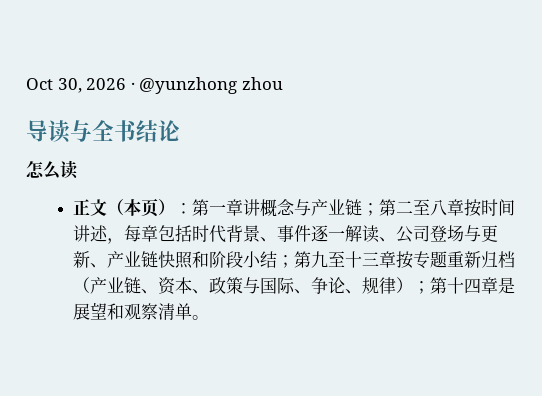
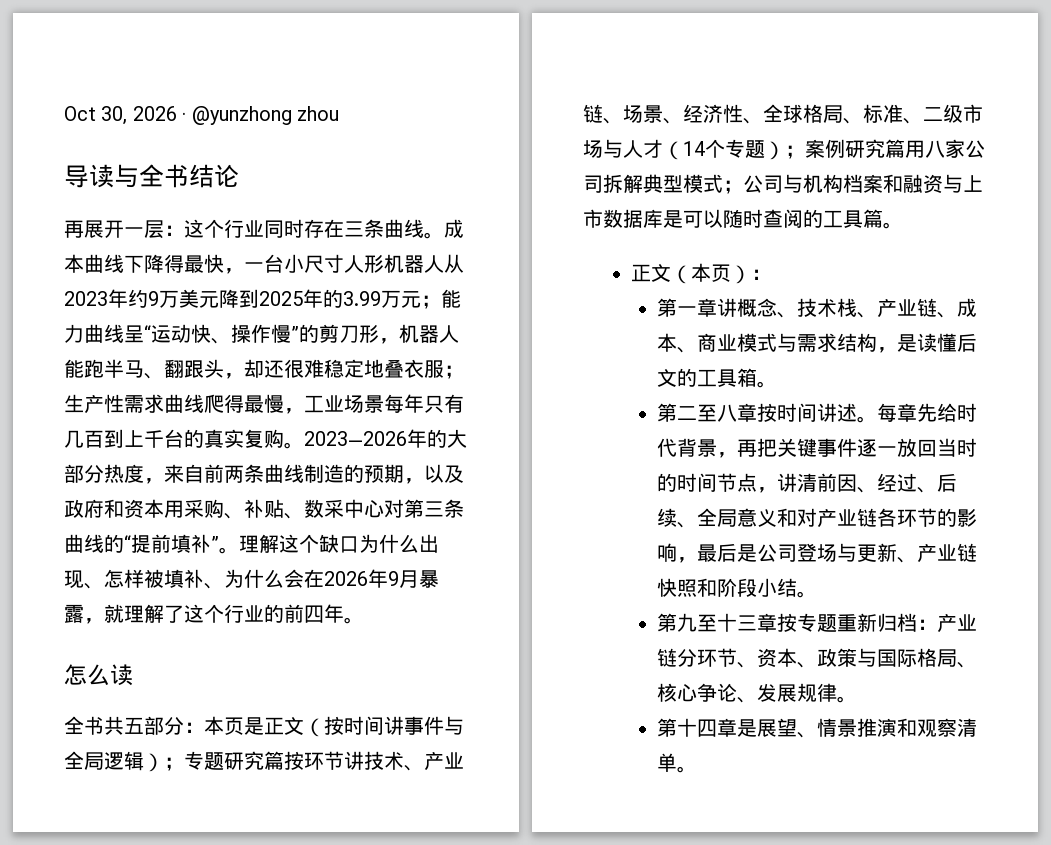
+ 再展开一层：这个行业同时存在三条曲线。成本曲线下降得最快，一台小尺寸人形机器人从2023年约9万美元降到2025年的3.99万元；能力曲线呈“运动快、操作慢”的剪刀形，机器人能跑半马、翻跟头，却还很难稳定地叠衣服；生产性需求曲线爬得最慢，工业场景每年只有几百到上千台的真实复购。2023—2026年的大部分热度，来自前两条曲线制造的预期，以及政府和资本用采购、补贴、数采中心对第三条曲线的“提前填补”。理解这个缺口为什么出现、怎样被填补、为什么会在2026年9月暴露，就理解了这个行业的前四年。
  怎么读
+ 全书共五部分：本页是正文（按时间讲事件与全局逻辑）；专题研究篇按环节讲技术、产业链、场景、经济性、全球格局、标准、二级市场与人才（14个专题）；案例研究篇用八家公司拆解典型模式；公司与机构档案和融资与上市数据库是可以随时查阅的工具篇。
- 正文（本页）：第一章讲概念与产业链；第二至八章按时间讲述，每章包括时代背景、事件逐一解读、公司登场与更新、产业链快照和阶段小结；第九至十三章按专题重新归档（产业链、资本、政策与国际、争论、规律）；第十四章是展望和观察清单。
+ 正文（本页）：
+ 第一章讲概念、技术栈、产业链、成本、商业模式与需求结构，是读懂后文的工具箱。
+ 第二至八章按时间讲述。每章先给时代背景，再把关键事件逐一放回当时的时间节点，讲清前因、经过、后续、全局意义和对产业链各环节的影响，最后是公司登场与更新、产业链快照和阶段小结。
+ 第九至十三章按专题重新归档：产业链分环节、资本、政策与国际格局、核心争论、发展规律。
+ 第十四章是展望、情景推演和观察清单。

